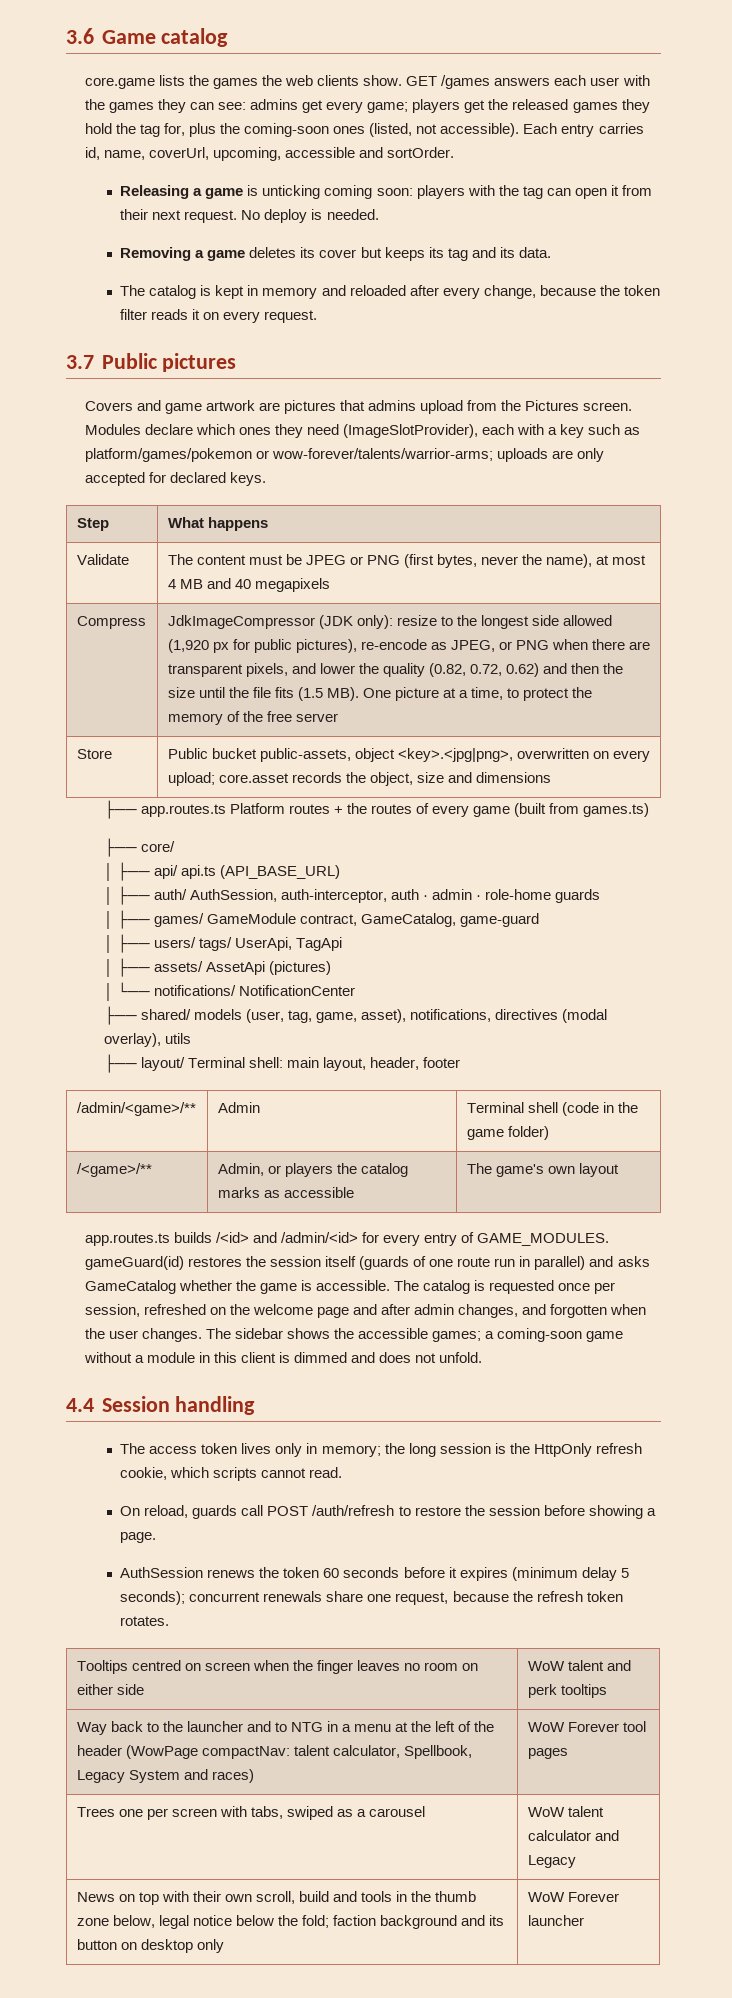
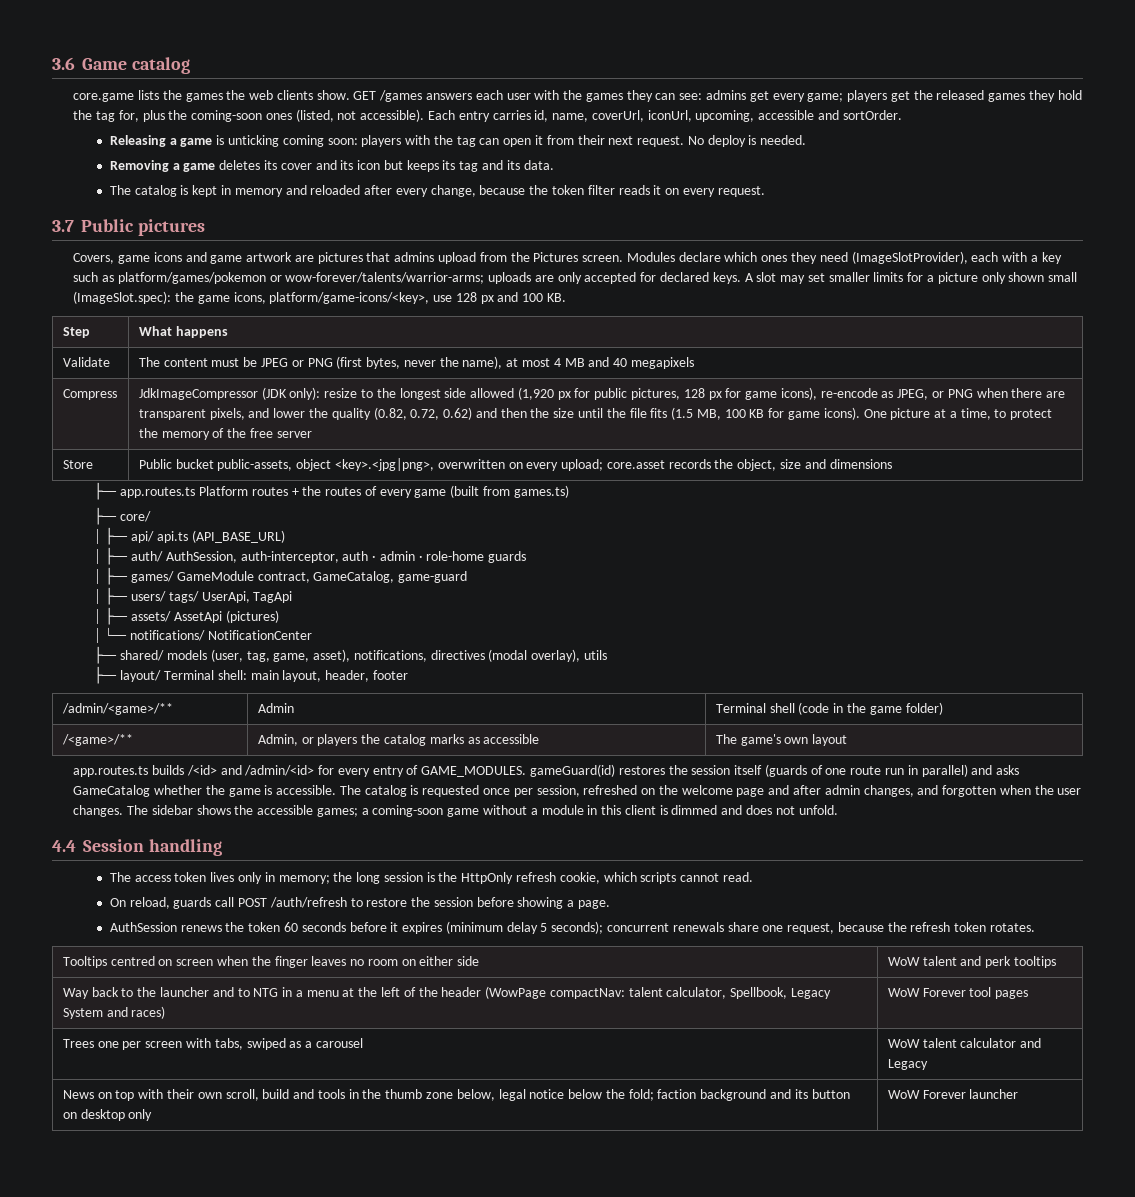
- Each entry carries id, name, coverUrl, upcoming, accessible and sortOrder.
+ Each entry carries id, name, coverUrl, iconUrl, upcoming, accessible and sortOrder.
- Removing a game deletes its cover but keeps its tag and its data.
+ Removing a game deletes its cover and its icon but keeps its tag and its data.
- Covers and game artwork are pictures that admins upload from the Pictures screen.
+ Covers, game icons and game artwork are pictures that admins upload from the Pictures screen.
+ A slot may set smaller limits for a picture only shown small (ImageSlot.spec): the game icons, platform/game-icons/<key>, use 128 px and 100 KB.
- JdkImageCompressor (JDK only): resize to the longest side allowed (1,920 px for public pictures), re-encode as JPEG, or PNG when there are transparent pixels, and lower the quality (0.82, 0.72, 0.62) and then the size until the file fits (1.5 MB). One picture at a time, to protect the memory of the free server
+ JdkImageCompressor (JDK only): resize to the longest side allowed (1,920 px for public pictures, 128 px for game icons), re-encode as JPEG, or PNG when there are transparent pixels, and lower the quality (0.82, 0.72, 0.62) and then the size until the file fits (1.5 MB, 100 KB for game icons). One picture at a time, to protect the memory of the free server

